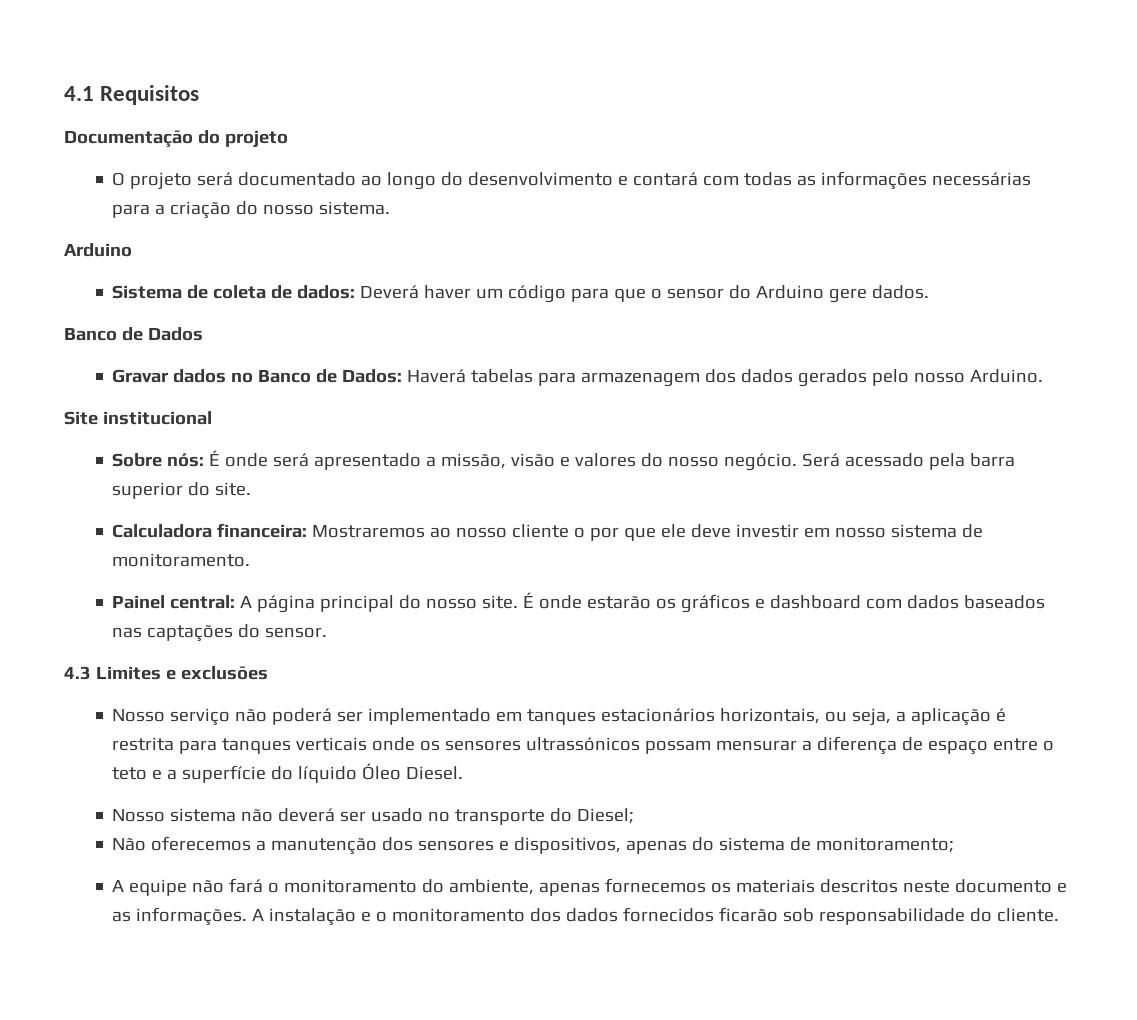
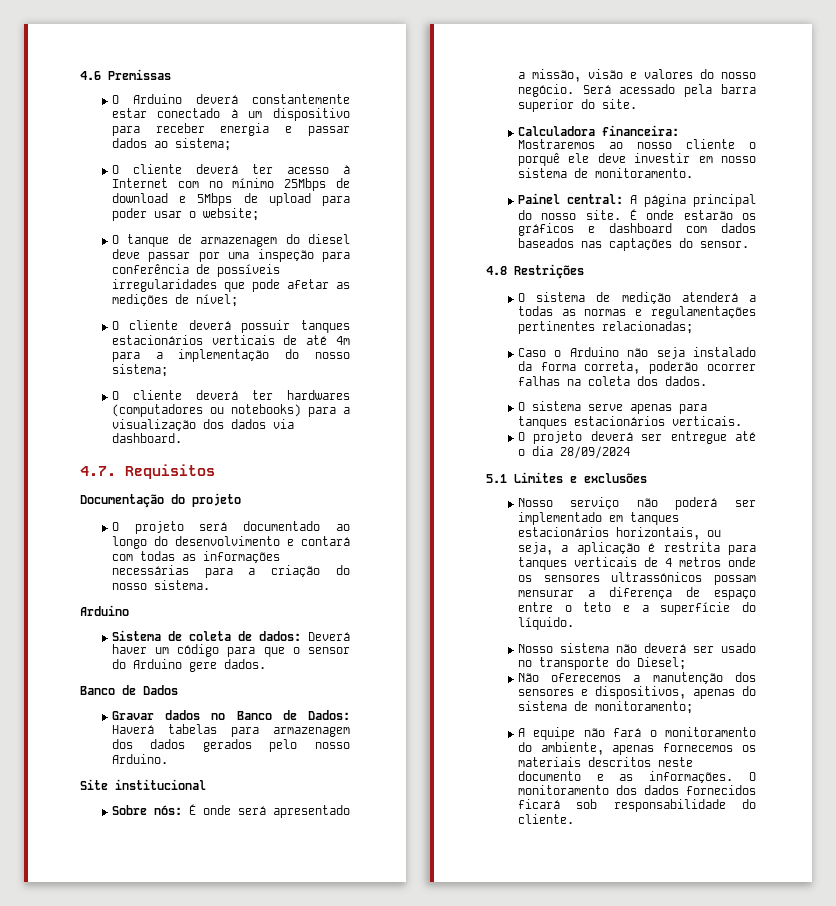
- 4.1 Requisitos
+ 4.6 Premissas
+ O Arduino deverá constantemente estar conectado à um dispositivo para receber energia e passar dados ao sistema;
+ O cliente deverá ter acesso à Internet com no mínimo 25Mbps de download e 5Mbps de upload para poder usar o website;
+ O tanque de armazenagem do diesel deve passar por uma inspeção para conferência de possíveis irregularidades que pode afetar as medições de nível;
+ O cliente deverá possuir tanques estacionários verticais de até 4m para a implementação do nosso sistema;
+ O cliente deverá ter hardwares (computadores ou notebooks) para a visualização dos dados via dashboard.
+ 4.7. Requisitos
- Calculadora financeira: Mostraremos ao nosso cliente o por que ele deve investir em nosso sistema de monitoramento.
+ Calculadora financeira: Mostraremos ao nosso cliente o porquê ele deve investir em nosso sistema de monitoramento.
- 4.3 Limites e exclusões
+ 4.8 Restrições
+ O sistema de medição atenderá a todas as normas e regulamentações pertinentes relacionadas;
+ Caso o Arduino não seja instalado da forma correta, poderão ocorrer falhas na coleta dos dados.
+ O sistema serve apenas para tanques estacionários verticais.
+ O projeto deverá ser entregue até o dia 28/09/2024
+ 5.1 Limites e exclusões
- Nosso serviço não poderá ser implementado em tanques estacionários horizontais, ou seja, a aplicação é restrita para tanques verticais onde os sensores ultrassónicos possam mensurar a diferença de espaço entre o teto e a superfície do líquido Óleo Diesel.
+ Nosso serviço não poderá ser implementado em tanques estacionários horizontais, ou seja, a aplicação é restrita para tanques verticais de 4 metros onde os sensores ultrassónicos possam mensurar a diferença de espaço entre o teto e a superfície do líquido.
- A instalação e o monitoramento dos dados fornecidos ficarão sob responsabilidade do cliente.
+ O monitoramento dos dados fornecidos ficará sob responsabilidade do cliente.

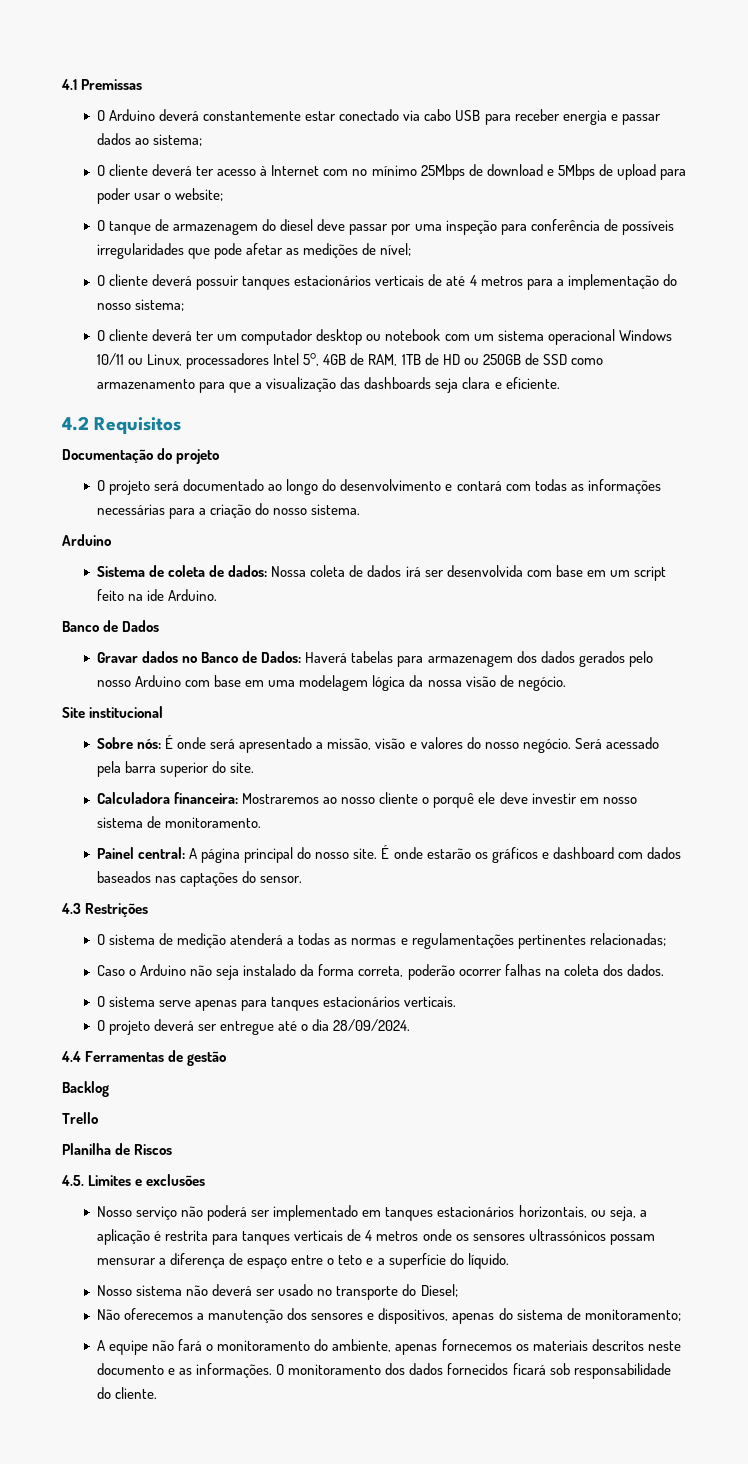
- 4.6 Premissas
+ 4.1 Premissas
- O Arduino deverá constantemente estar conectado à um dispositivo para receber energia e passar dados ao sistema;
+ O Arduino deverá constantemente estar conectado via cabo USB para receber energia e passar dados ao sistema;
- O cliente deverá possuir tanques estacionários verticais de até 4m para a implementação do nosso sistema;
+ O cliente deverá possuir tanques estacionários verticais de até 4 metros para a implementação do nosso sistema;
- O cliente deverá ter hardwares (computadores ou notebooks) para a visualização dos dados via dashboard.
- 4.7. Requisitos
+ O cliente deverá ter um computador desktop ou notebook com um sistema operacional Windows 10/11 ou Linux, processadores Intel 5°, 4GB de RAM, 1TB de HD ou 250GB de SSD como armazenamento para que a visualização das dashboards seja clara e eficiente.
+ 4.2 Requisitos
- Sistema de coleta de dados: Deverá haver um código para que o sensor do Arduino gere dados.
+ Sistema de coleta de dados: Nossa coleta de dados irá ser desenvolvida com base em um script feito na ide Arduino.
- Gravar dados no Banco de Dados: Haverá tabelas para armazenagem dos dados gerados pelo nosso Arduino.
+ Gravar dados no Banco de Dados: Haverá tabelas para armazenagem dos dados gerados pelo nosso Arduino com base em uma modelagem lógica da nossa visão de negócio.
- 4.8 Restrições
+ 4.3 Restrições
- O projeto deverá ser entregue até o dia 28/09/2024
- 5.1 Limites e exclusões
+ O projeto deverá ser entregue até o dia 28/09/2024.
+ 4.4 Ferramentas de gestão
+ Backlog
+ Trello
+ Planilha de Riscos
+ 4.5. Limites e exclusões

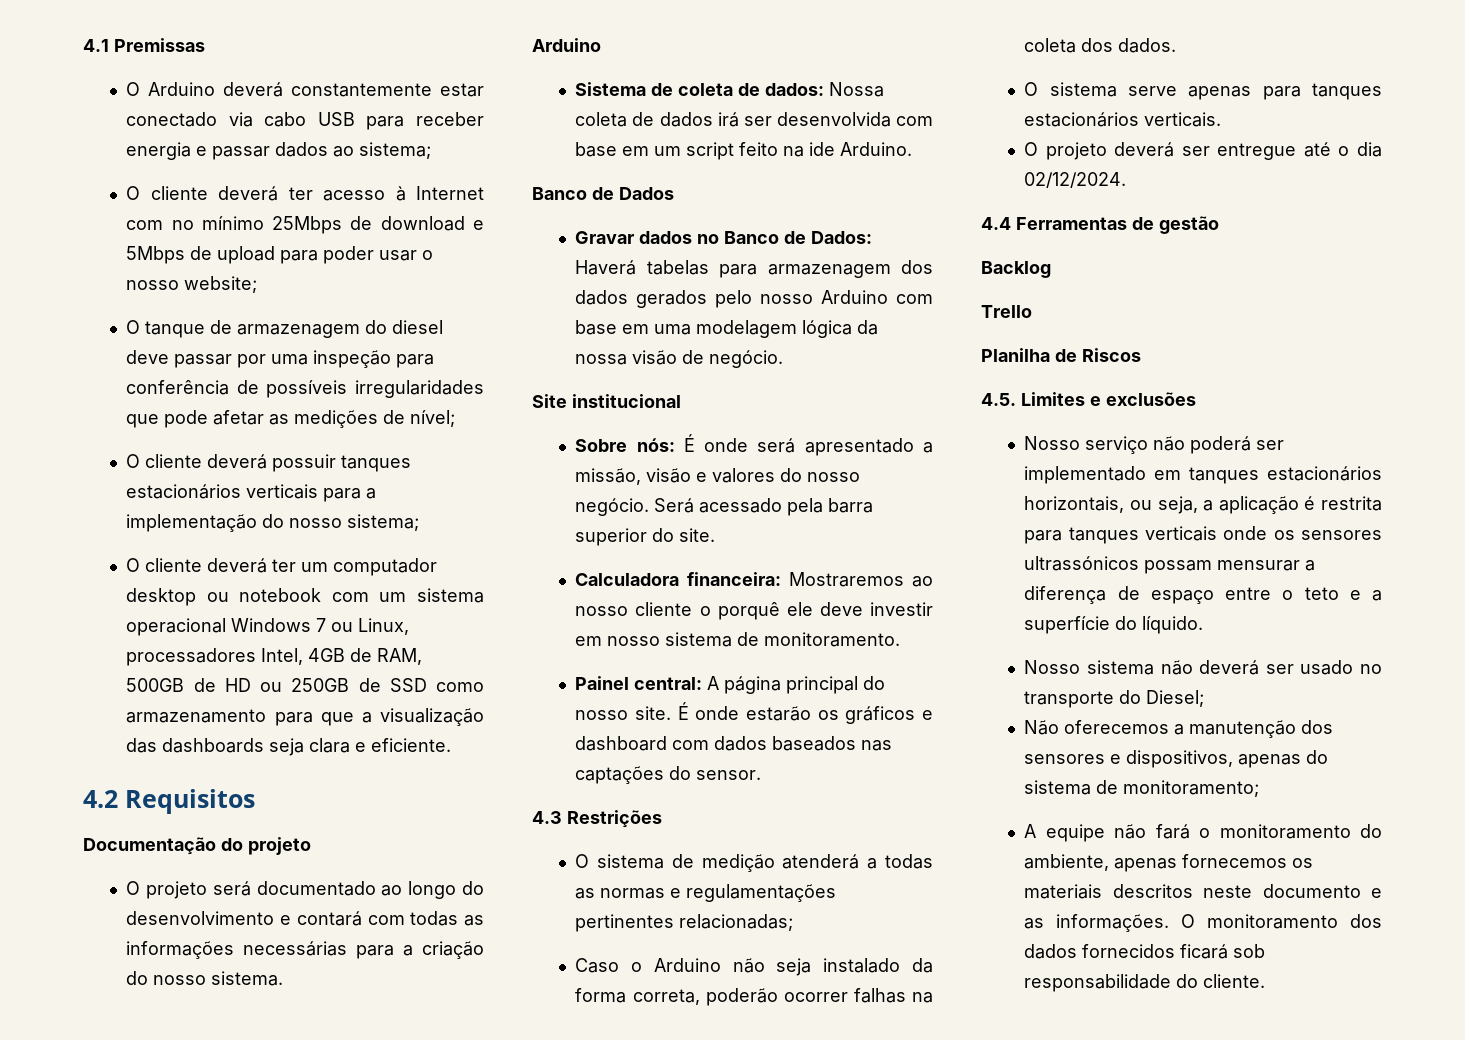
- O cliente deverá ter acesso à Internet com no mínimo 25Mbps de download e 5Mbps de upload para poder usar o website;
+ O cliente deverá ter acesso à Internet com no mínimo 25Mbps de download e 5Mbps de upload para poder usar o nosso website;
- O cliente deverá possuir tanques estacionários verticais de até 4 metros para a implementação do nosso sistema;
+ O cliente deverá possuir tanques estacionários verticais para a implementação do nosso sistema;
- O cliente deverá ter um computador desktop ou notebook com um sistema operacional Windows 10/11 ou Linux, processadores Intel 5°, 4GB de RAM, 1TB de HD ou 250GB de SSD como armazenamento para que a visualização das dashboards seja clara e eficiente.
+ O cliente deverá ter um computador desktop ou notebook com um sistema operacional Windows 7 ou Linux, processadores Intel, 4GB de RAM, 500GB de HD ou 250GB de SSD como armazenamento para que a visualização das dashboards seja clara e eficiente.
- O projeto deverá ser entregue até o dia 28/09/2024.
+ O projeto deverá ser entregue até o dia 02/12/2024.
- Nosso serviço não poderá ser implementado em tanques estacionários horizontais, ou seja, a aplicação é restrita para tanques verticais de 4 metros onde os sensores ultrassónicos possam mensurar a diferença de espaço entre o teto e a superfície do líquido.
+ Nosso serviço não poderá ser implementado em tanques estacionários horizontais, ou seja, a aplicação é restrita para tanques verticais onde os sensores ultrassónicos possam mensurar a diferença de espaço entre o teto e a superfície do líquido.

